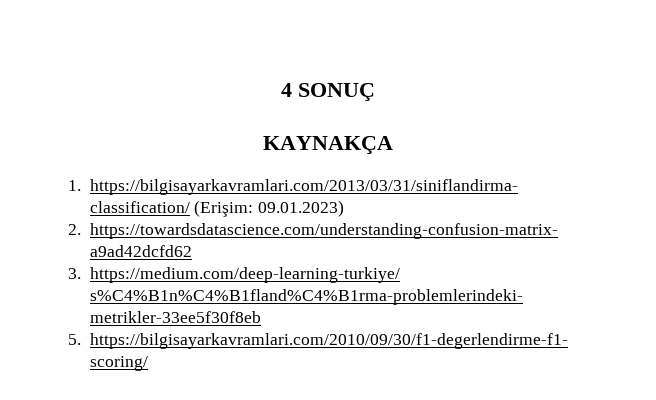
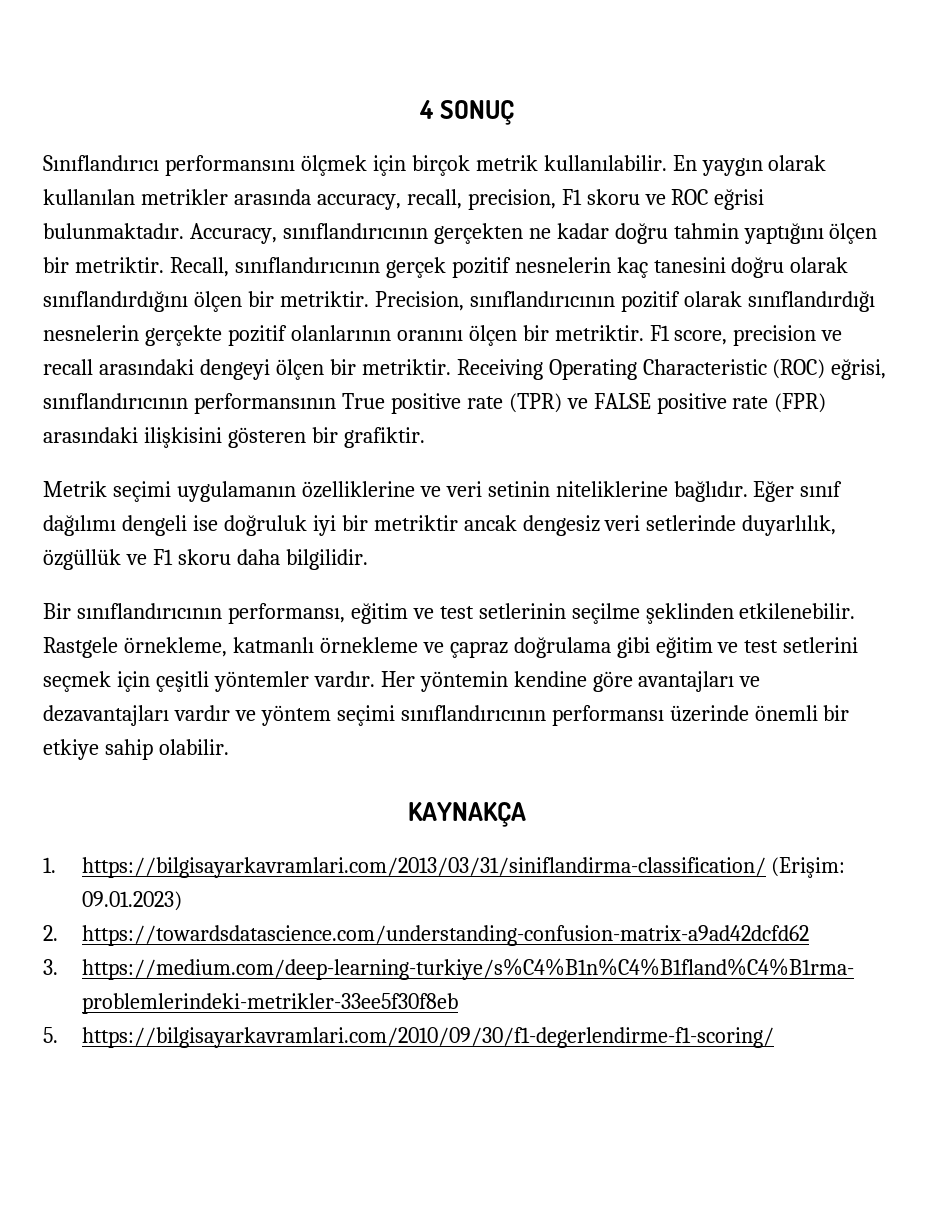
+ Sınıflandırıcı performansını ölçmek için birçok metrik kullanılabilir. En yaygın olarak kullanılan metrikler arasında accuracy, recall, precision, F1 skoru ve ROC eğrisi bulunmaktadır. Accuracy, sınıflandırıcının gerçekten ne kadar doğru tahmin yaptığını ölçen bir metriktir. Recall, sınıflandırıcının gerçek pozitif nesnelerin kaç tanesini doğru olarak sınıflandırdığını ölçen bir metriktir. Precision, sınıflandırıcının pozitif olarak sınıflandırdığı nesnelerin gerçekte pozitif olanlarının oranını ölçen bir metriktir. F1 score, precision ve recall arasındaki dengeyi ölçen bir metriktir. Receiving Operating Characteristic (ROC) eğrisi, sınıflandırıcının performansının True positive rate (TPR) ve FALSE positive rate (FPR) arasındaki ilişkisini gösteren bir grafiktir.
+ Metrik seçimi uygulamanın özelliklerine ve veri setinin niteliklerine bağlıdır. Eğer sınıf dağılımı dengeli ise doğruluk iyi bir metriktir ancak dengesiz veri setlerinde duyarlılık, özgüllük ve F1 skoru daha bilgilidir.
+ Bir sınıflandırıcının performansı, eğitim ve test setlerinin seçilme şeklinden etkilenebilir. Rastgele örnekleme, katmanlı örnekleme ve çapraz doğrulama gibi eğitim ve test setlerini seçmek için çeşitli yöntemler vardır. Her yöntemin kendine göre avantajları ve dezavantajları vardır ve yöntem seçimi sınıflandırıcının performansı üzerinde önemli bir etkiye sahip olabilir.

